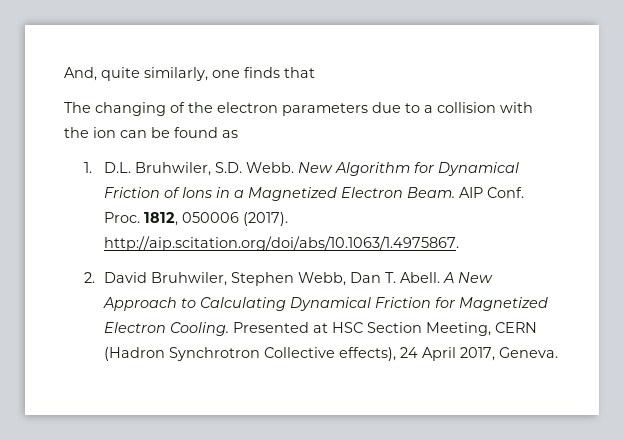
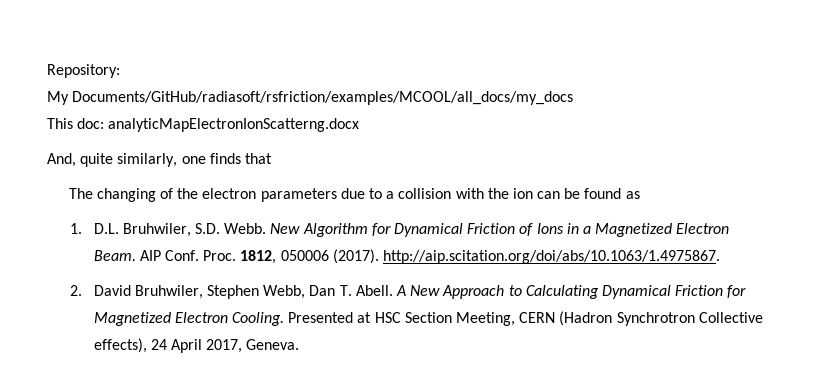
+ Repository:
+ My Documents/GitHub/radiasoft/rsfriction/examples/MCOOL/all_docs/my_docs
+ This doc: analyticMapElectronIonScatterng.docx

